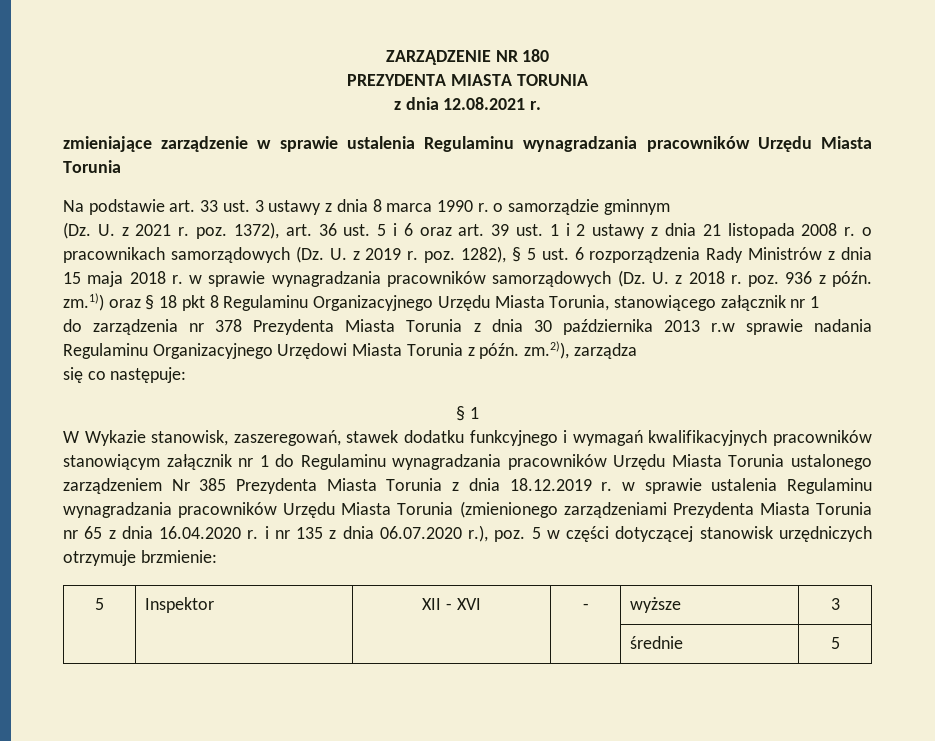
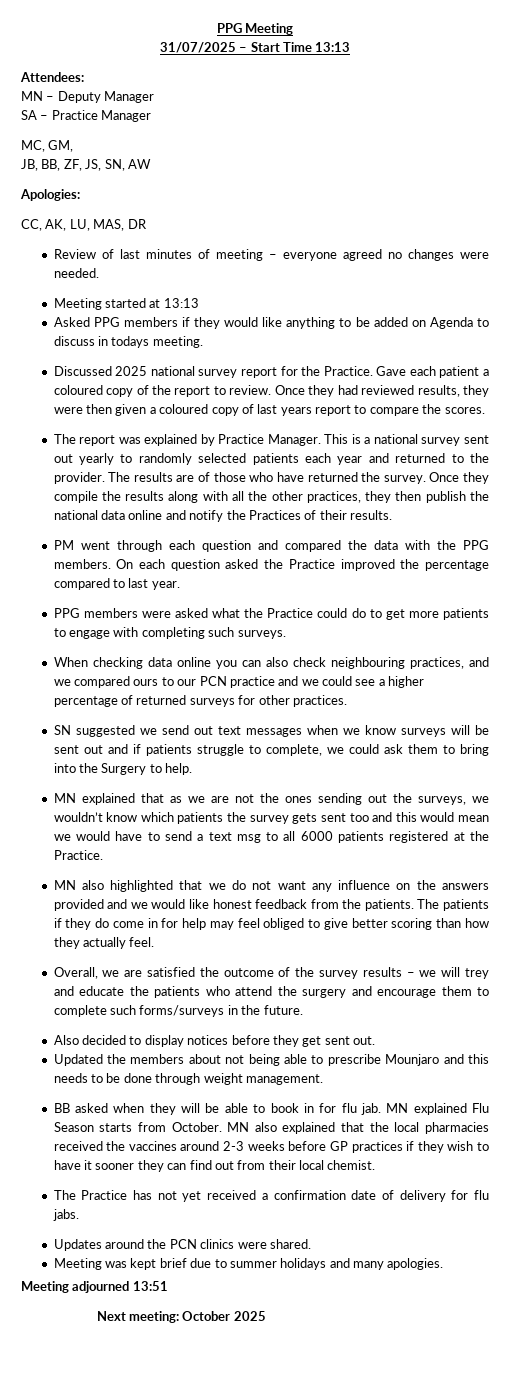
- ZARZĄDZENIE NR 180
- PREZYDENTA MIASTA TORUNIA
- z dnia 12.08.2021 r.
- zmieniające zarządzenie w sprawie ustalenia Regulaminu wynagradzania pracowników Urzędu Miasta Torunia
- Na podstawie art. 33 ust. 3 ustawy z dnia 8 marca 1990 r. o samorządzie gminnym
- (Dz. U. z 2021 r. poz. 1372), art. 36 ust. 5 i 6 oraz art. 39 ust. 1 i 2 ustawy z dnia 21 listopada 2008 r. o pracownikach samorządowych (Dz. U. z 2019 r. poz. 1282), § 5 ust. 6 rozporządzenia Rady Ministrów z dnia 15 maja 2018 r. w sprawie wynagradzania pracowników samorządowych (Dz. U. z 2018 r. poz. 936 z późn. zm.1)) oraz § 18 pkt 8 Regulaminu Organizacyjnego Urzędu Miasta Torunia, stanowiącego załącznik nr 1
- do zarządzenia nr 378 Prezydenta Miasta Torunia z dnia 30 października 2013 r.w sprawie nadania Regulaminu Organizacyjnego Urzędowi Miasta Torunia z późn. zm.2)), zarządza
- się co następuje:
- § 1
- W Wykazie stanowisk, zaszeregowań, stawek dodatku funkcyjnego i wymagań kwalifikacyjnych pracowników stanowiącym załącznik nr 1 do Regulaminu wynagradzania pracowników Urzędu Miasta Torunia ustalonego zarządzeniem Nr 385 Prezydenta Miasta Torunia z dnia 18.12.2019 r. w sprawie ustalenia Regulaminu wynagradzania pracowników Urzędu Miasta Torunia (zmienionego zarządzeniami Prezydenta Miasta Torunia nr 65 z dnia 16.04.2020 r. i nr 135 z dnia 06.07.2020 r.), poz. 5 w części dotyczącej stanowisk urzędniczych otrzymuje brzmienie:
- 5 | Inspektor | XII - XVI | - | wyższe | 3
- | | | | średnie | 5
+ PPG Meeting
+ 31/07/2025 – Start Time 13:13
+ Attendees:
+ MN – Deputy Manager
+ SA – Practice Manager
+ MC, GM,
+ JB, BB, ZF, JS, SN, AW
+ Apologies:
+ CC, AK, LU, MAS, DR
+ Review of last minutes of meeting – everyone agreed no changes were needed.
+ Meeting started at 13:13
+ Asked PPG members if they would like anything to be added on Agenda to discuss in todays meeting.
+ Discussed 2025 national survey report for the Practice. Gave each patient a coloured copy of the report to review. Once they had reviewed results, they were then given a coloured copy of last years report to compare the scores.
+ The report was explained by Practice Manager. This is a national survey sent out yearly to randomly selected patients each year and returned to the provider. The results are of those who have returned the survey. Once they compile the results along with all the other practices, they then publish the national data online and notify the Practices of their results.
+ PM went through each question and compared the data with the PPG members. On each question asked the Practice improved the percentage compared to last year.
+ PPG members were asked what the Practice could do to get more patients to engage with completing such surveys.
+ When checking data online you can also check neighbouring practices, and we compared ours to our PCN practice and we could see a higher percentage of returned surveys for other practices.
+ SN suggested we send out text messages when we know surveys will be sent out and if patients struggle to complete, we could ask them to bring into the Surgery to help.
+ MN explained that as we are not the ones sending out the surveys, we wouldn’t know which patients the survey gets sent too and this would mean we would have to send a text msg to all 6000 patients registered at the Practice.
+ MN also highlighted that we do not want any influence on the answers provided and we would like honest feedback from the patients. The patients if they do come in for help may feel obliged to give better scoring than how they actually feel.
+ Overall, we are satisfied the outcome of the survey results – we will trey and educate the patients who attend the surgery and encourage them to complete such forms/surveys in the future.
+ Also decided to display notices before they get sent out.
+ Updated the members about not being able to prescribe Mounjaro and this needs to be done through weight management.
+ BB asked when they will be able to book in for flu jab. MN explained Flu Season starts from October. MN also explained that the local pharmacies received the vaccines around 2-3 weeks before GP practices if they wish to have it sooner they can find out from their local chemist.
+ The Practice has not yet received a confirmation date of delivery for flu jabs.
+ Updates around the PCN clinics were shared.
+ Meeting was kept brief due to summer holidays and many apologies.
+ Meeting adjourned 13:51
+ Next meeting: October 2025

